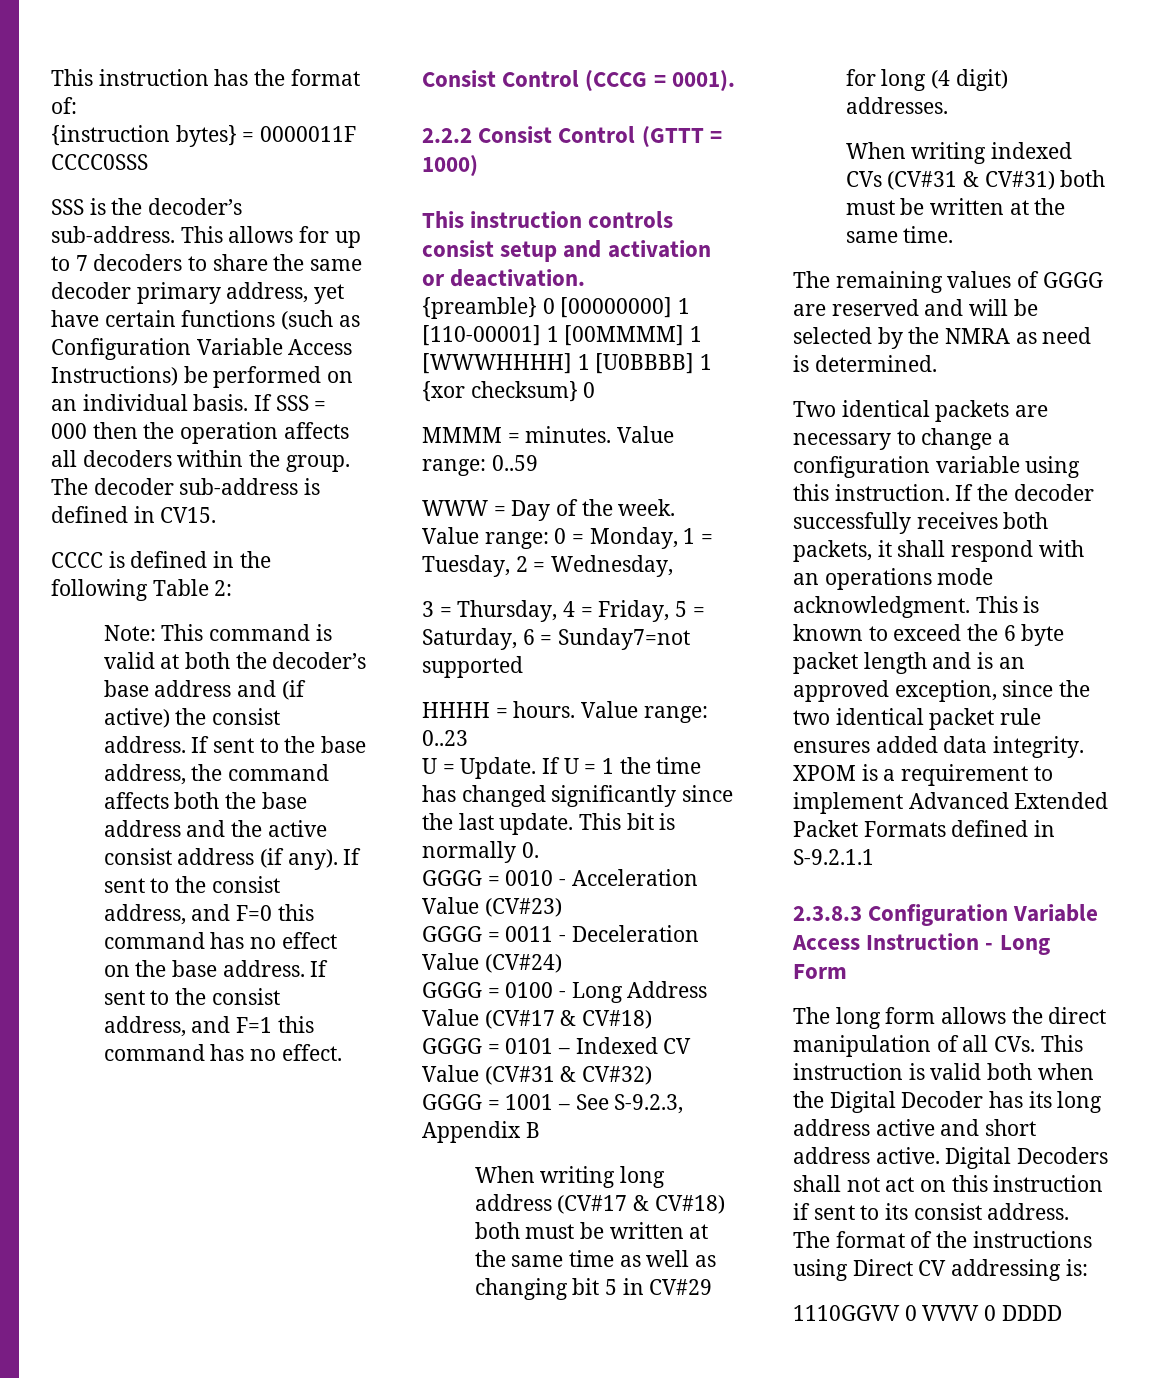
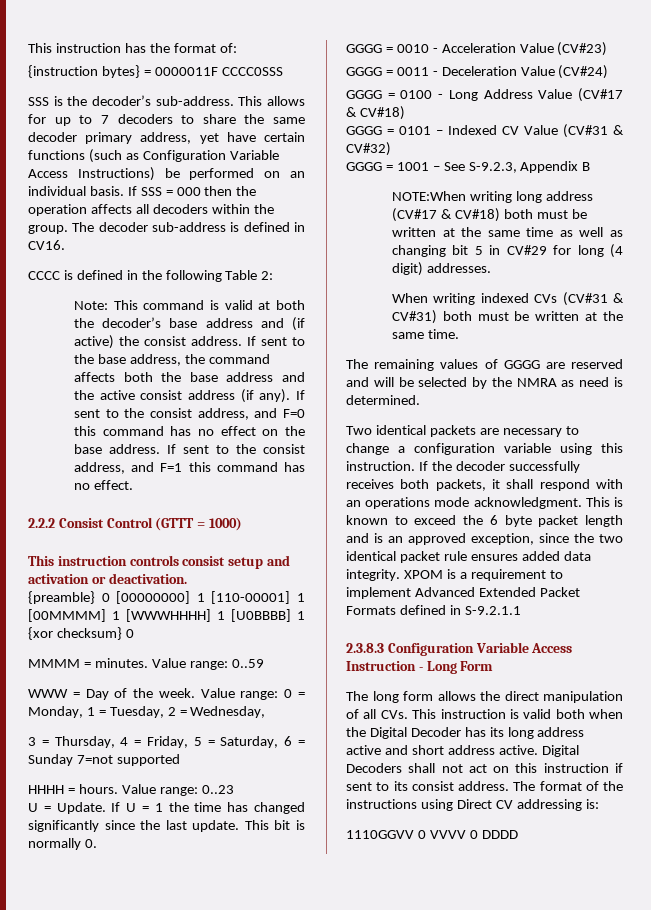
- The decoder sub-address is defined in CV15.
+ The decoder sub-address is defined in CV16.
- Consist Control (CCCG = 0001).
- 3 = Thursday, 4 = Friday, 5 = Saturday, 6 = Sunday7=not supported
+ 3 = Thursday, 4 = Friday, 5 = Saturday, 6 = Sunday 7=not supported
- When writing long address (CV#17 & CV#18) both must be written at the same time as well as changing bit 5 in CV#29 for long (4 digit) addresses.
+ NOTE:When writing long address (CV#17 & CV#18) both must be written at the same time as well as changing bit 5 in CV#29 for long (4 digit) addresses.

